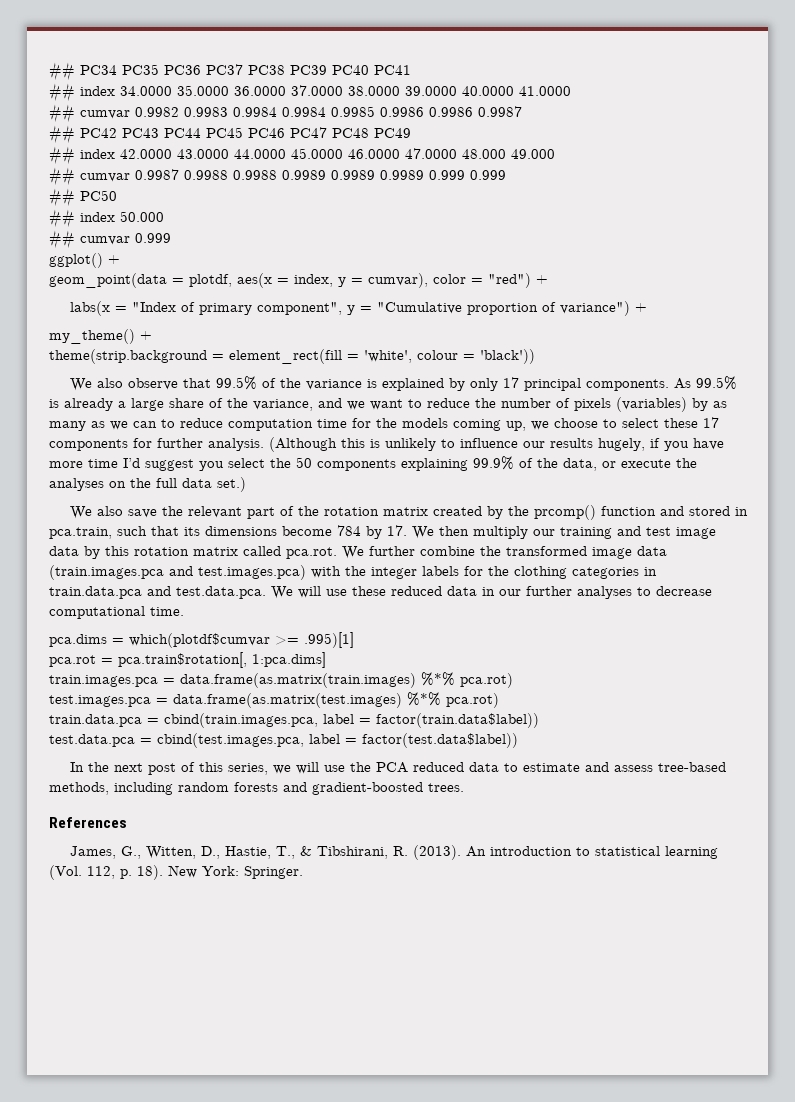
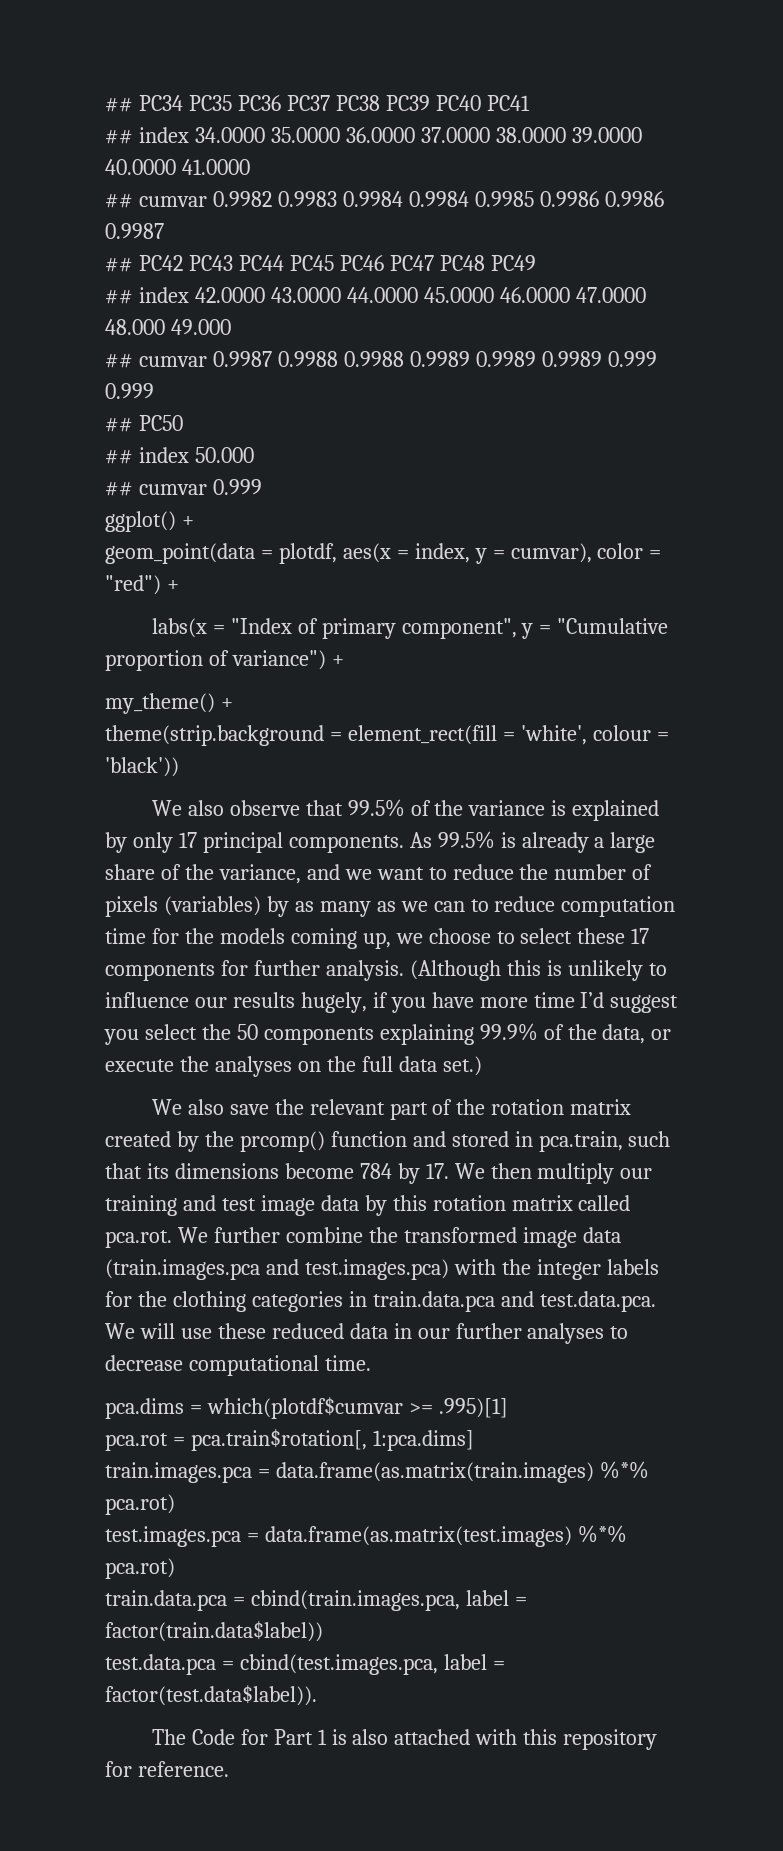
- test.data.pca = cbind(test.images.pca, label = factor(test.data$label))
- In the next post of this series, we will use the PCA reduced data to estimate and assess tree-based methods, including random forests and gradient-boosted trees.
- References
- James, G., Witten, D., Hastie, T., & Tibshirani, R. (2013). An introduction to statistical learning (Vol. 112, p. 18). New York: Springer.
+ test.data.pca = cbind(test.images.pca, label = factor(test.data$label)).
+ The Code for Part 1 is also attached with this repository for reference.

